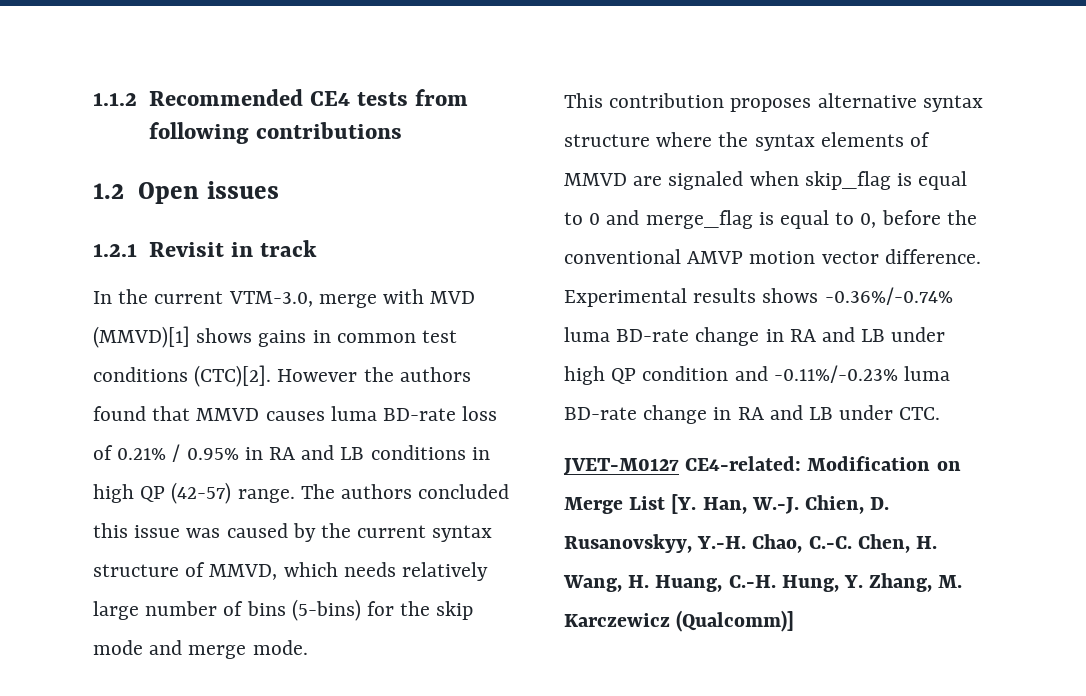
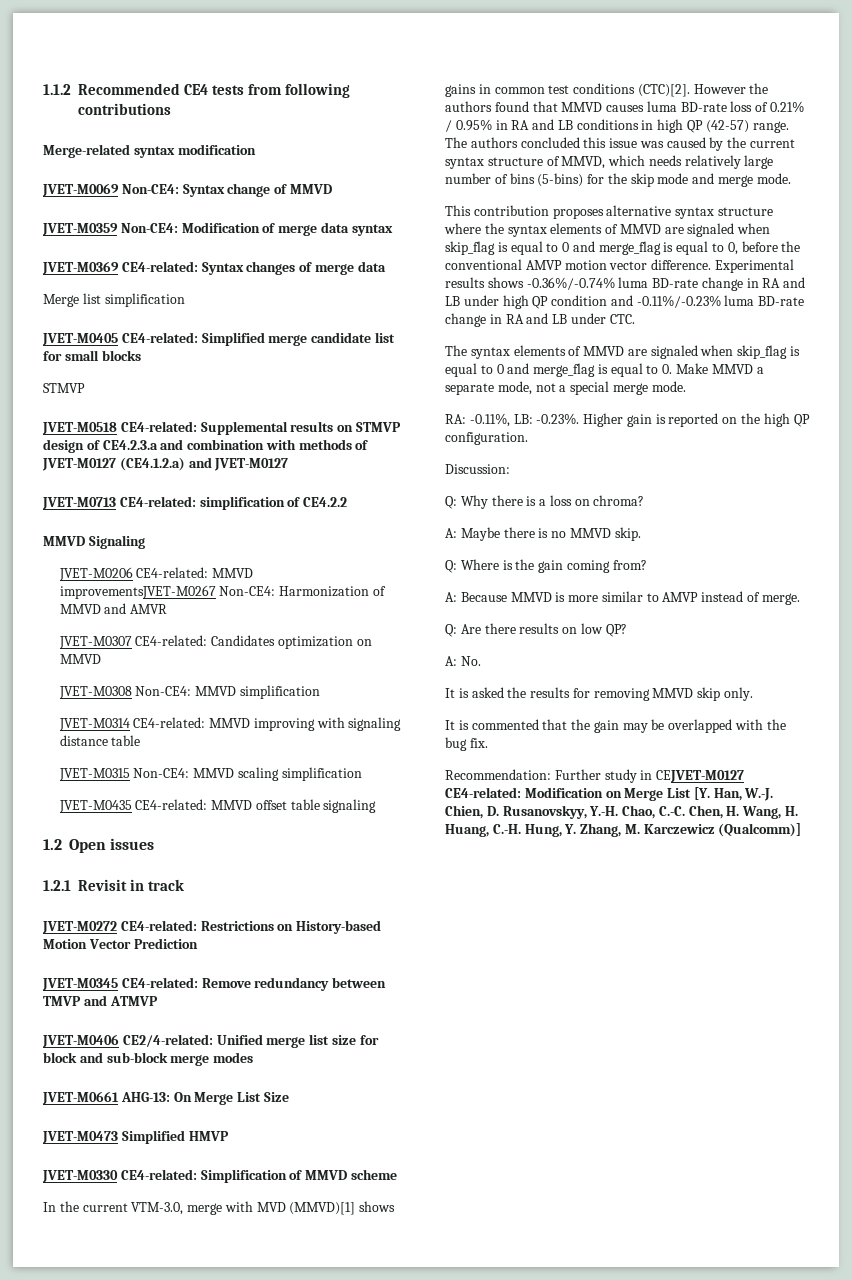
+ Merge-related syntax modification
+ JVET-M0069 Non-CE4: Syntax change of MMVD
+ JVET-M0359 Non-CE4: Modification of merge data syntax
+ JVET-M0369 CE4-related: Syntax changes of merge data
+ Merge list simplification
+ JVET-M0405 CE4-related: Simplified merge candidate list for small blocks
+ STMVP
+ JVET-M0518 CE4-related: Supplemental results on STMVP design of CE4.2.3.a and combination with methods of JVET-M0127 (CE4.1.2.a) and JVET-M0127
+ JVET-M0713 CE4-related: simplification of CE4.2.2
+ MMVD Signaling
+ JVET-M0206 CE4-related: MMVD improvementsJVET-M0267 Non-CE4: Harmonization of MMVD and AMVR
+ JVET-M0307 CE4-related: Candidates optimization on MMVD
+ JVET-M0308 Non-CE4: MMVD simplification
+ JVET-M0314 CE4-related: MMVD improving with signaling distance table
+ JVET-M0315 Non-CE4: MMVD scaling simplification
+ JVET-M0435 CE4-related: MMVD offset table signaling
+ JVET-M0272 CE4-related: Restrictions on History-based Motion Vector Prediction
+ JVET-M0345 CE4-related: Remove redundancy between TMVP and ATMVP
+ JVET-M0406 CE2/4-related: Unified merge list size for block and sub-block merge modes
+ JVET-M0661 AHG-13: On Merge List Size
+ JVET-M0473 Simplified HMVP
+ JVET-M0330 CE4-related: Simplification of MMVD scheme
- JVET-M0127 CE4-related: Modification on Merge List [Y. Han, W.-J. Chien, D. Rusanovskyy, Y.-H. Chao, C.-C. Chen, H. Wang, H. Huang, C.-H. Hung, Y. Zhang, M. Karczewicz (Qualcomm)]
+ The syntax elements of MMVD are signaled when skip_flag is equal to 0 and merge_flag is equal to 0. Make MMVD a separate mode, not a special merge mode.
+ RA: -0.11%, LB: -0.23%. Higher gain is reported on the high QP configuration.
+ Discussion:
+ Q: Why there is a loss on chroma?
+ A: Maybe there is no MMVD skip.
+ Q: Where is the gain coming from?
+ A: Because MMVD is more similar to AMVP instead of merge.
+ Q: Are there results on low QP?
+ A: No.
+ It is asked the results for removing MMVD skip only.
+ It is commented that the gain may be overlapped with the bug fix.
+ Recommendation: Further study in CEJVET-M0127 CE4-related: Modification on Merge List [Y. Han, W.-J. Chien, D. Rusanovskyy, Y.-H. Chao, C.-C. Chen, H. Wang, H. Huang, C.-H. Hung, Y. Zhang, M. Karczewicz (Qualcomm)]

